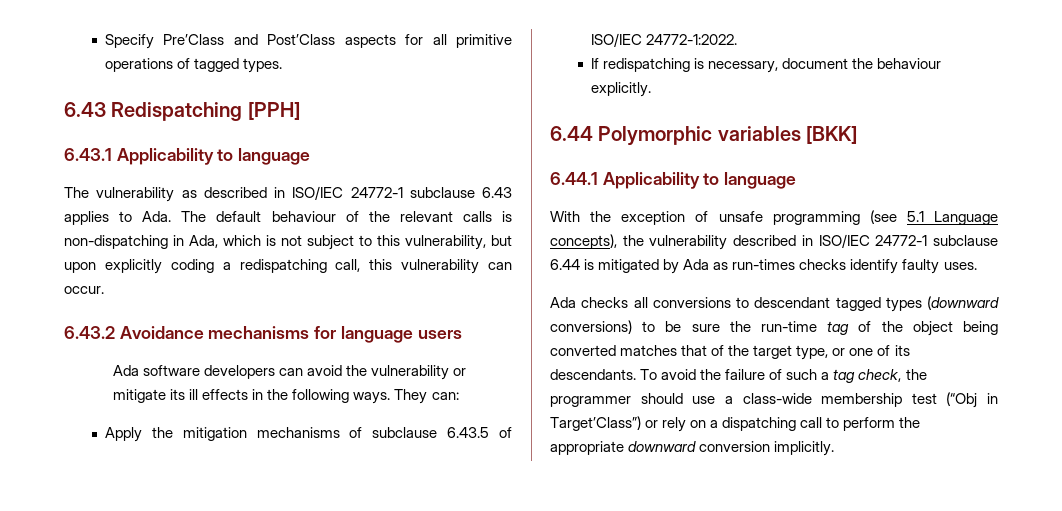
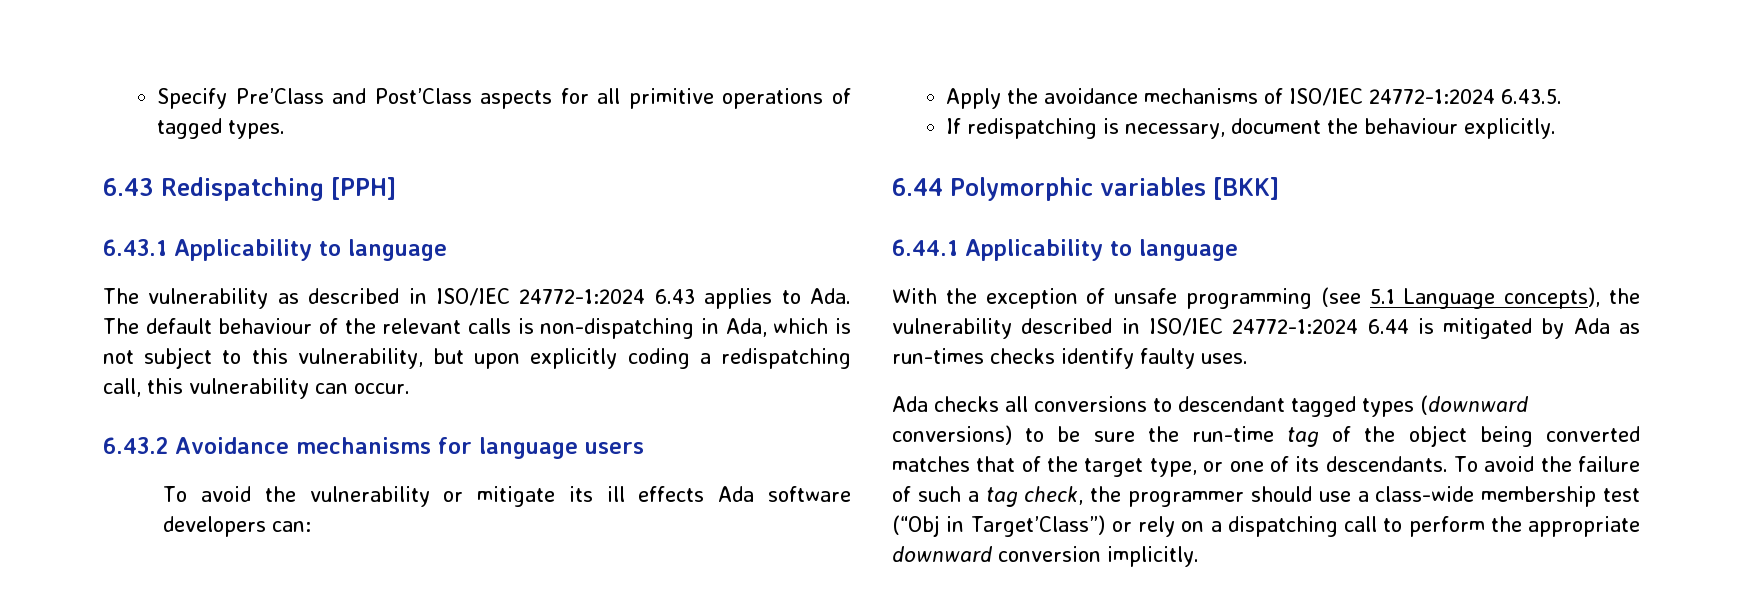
- The vulnerability as described in ISO/IEC 24772-1 subclause 6.43 applies to Ada. The default behaviour of the relevant calls is non-dispatching in Ada, which is not subject to this vulnerability, but upon explicitly coding a redispatching call, this vulnerability can occur.
+ The vulnerability as described in ISO/IEC 24772-1:2024 6.43 applies to Ada. The default behaviour of the relevant calls is non-dispatching in Ada, which is not subject to this vulnerability, but upon explicitly coding a redispatching call, this vulnerability can occur.
- Ada software developers can avoid the vulnerability or mitigate its ill effects in the following ways. They can:
+ To avoid the vulnerability or mitigate its ill effects Ada software developers can:
- Apply the mitigation mechanisms of subclause 6.43.5 of ISO/IEC 24772-1:2022.
+ Apply the avoidance mechanisms of ISO/IEC 24772-1:2024 6.43.5.
- With the exception of unsafe programming (see 5.1 Language concepts), the vulnerability described in ISO/IEC 24772-1 subclause 6.44 is mitigated by Ada as run-times checks identify faulty uses.
+ With the exception of unsafe programming (see 5.1 Language concepts), the vulnerability described in ISO/IEC 24772-1:2024 6.44 is mitigated by Ada as run-times checks identify faulty uses.

